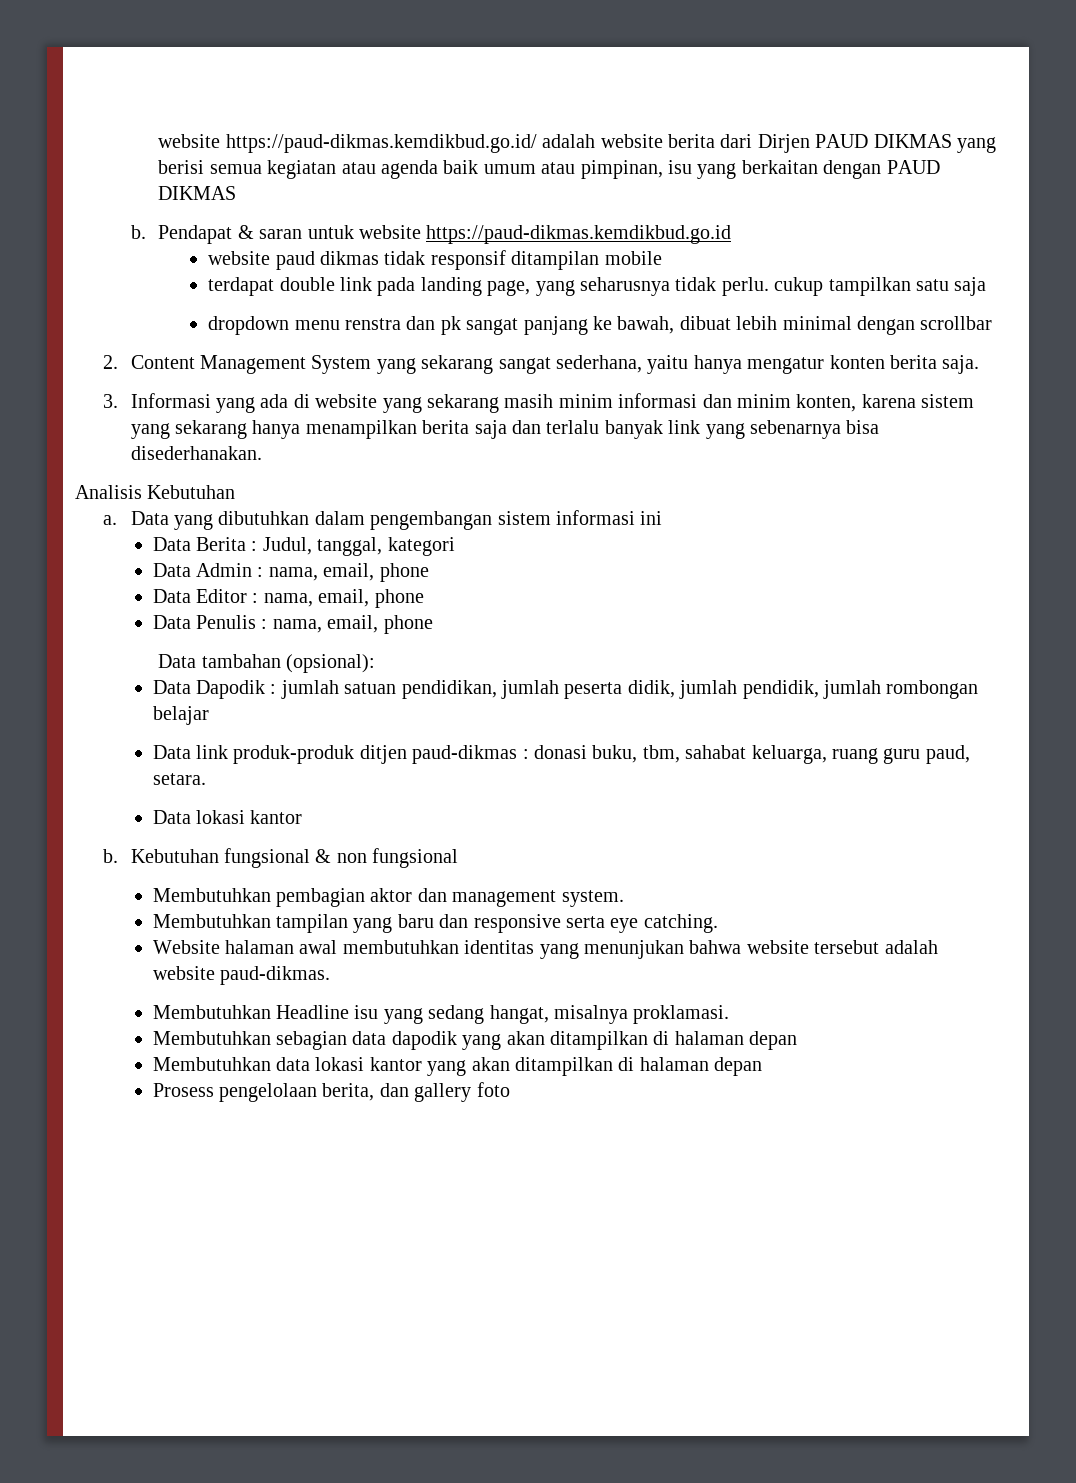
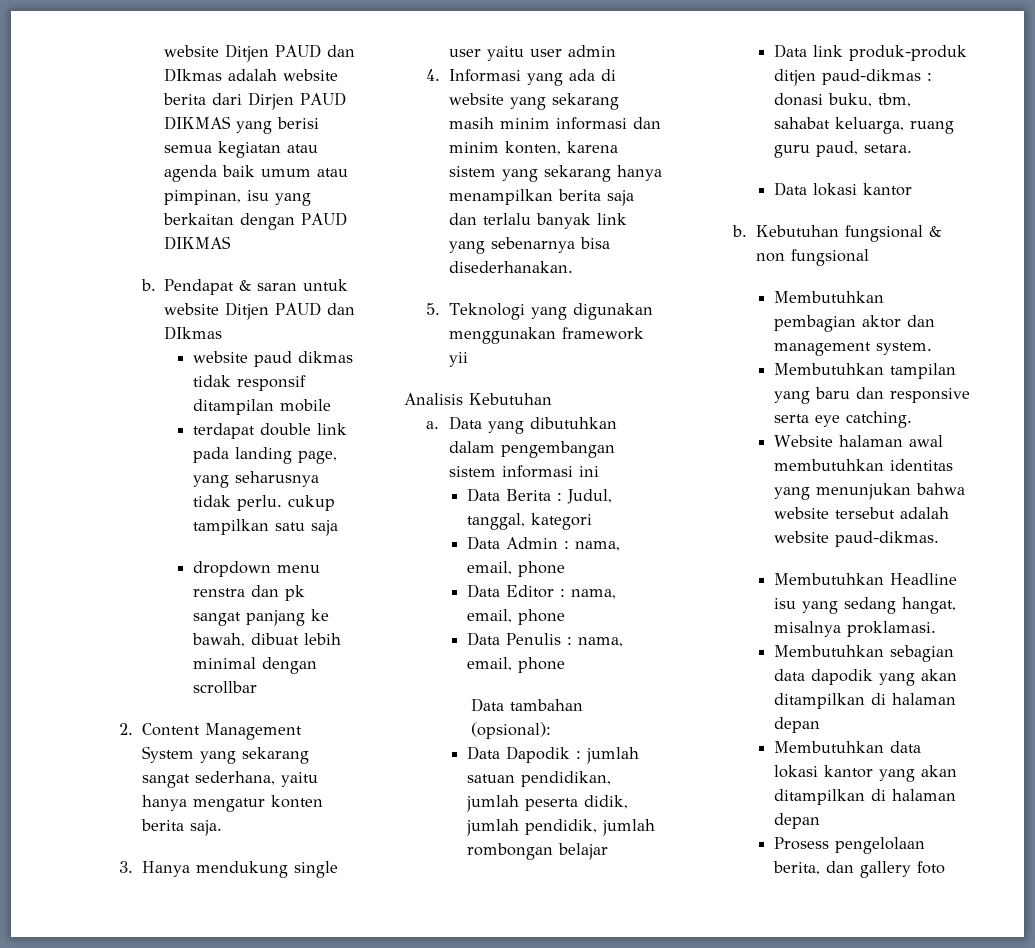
- website https://paud-dikmas.kemdikbud.go.id/ adalah website berita dari Dirjen PAUD DIKMAS yang berisi semua kegiatan atau agenda baik umum atau pimpinan, isu yang berkaitan dengan PAUD DIKMAS
+ website Ditjen PAUD dan DIkmas adalah website berita dari Dirjen PAUD DIKMAS yang berisi semua kegiatan atau agenda baik umum atau pimpinan, isu yang berkaitan dengan PAUD DIKMAS
- Pendapat & saran untuk website https://paud-dikmas.kemdikbud.go.id
+ Pendapat & saran untuk website Ditjen PAUD dan DIkmas
- 3. Informasi yang ada di website yang sekarang masih minim informasi dan minim konten, karena sistem yang sekarang hanya menampilkan berita saja dan terlalu banyak link yang sebenarnya bisa disederhanakan.
+ 3. Hanya mendukung single user yaitu user admin
+ 4. Informasi yang ada di website yang sekarang masih minim informasi dan minim konten, karena sistem yang sekarang hanya menampilkan berita saja dan terlalu banyak link yang sebenarnya bisa disederhanakan.
+ 5. Teknologi yang digunakan menggunakan framework yii

